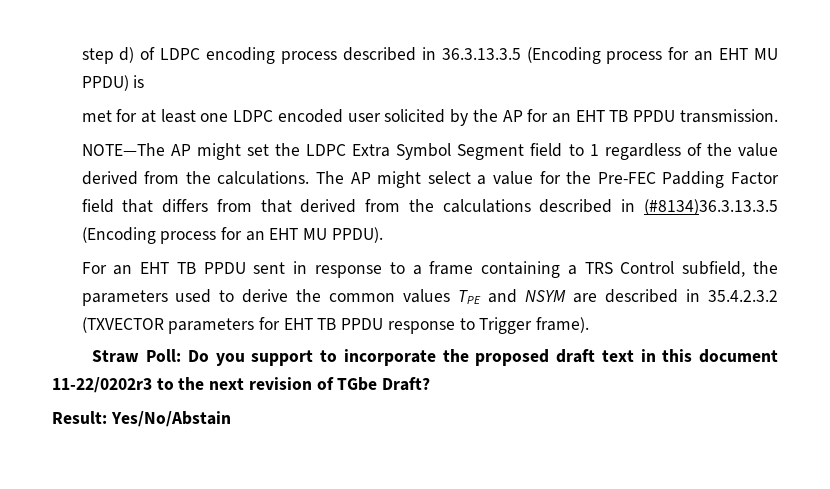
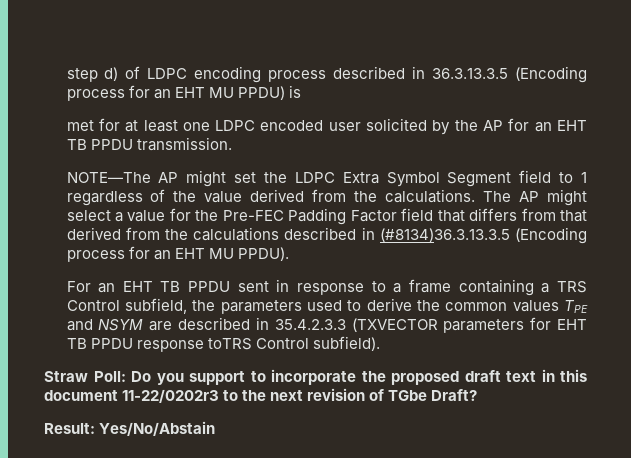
- For an EHT TB PPDU sent in response to a frame containing a TRS Control subfield, the parameters used to derive the common values TPE and NSYM are described in 35.4.2.3.2 (TXVECTOR parameters for EHT TB PPDU response to Trigger frame).
+ For an EHT TB PPDU sent in response to a frame containing a TRS Control subfield, the parameters used to derive the common values TPE and NSYM are described in 35.4.2.3.3 (TXVECTOR parameters for EHT TB PPDU response toTRS Control subfield).

